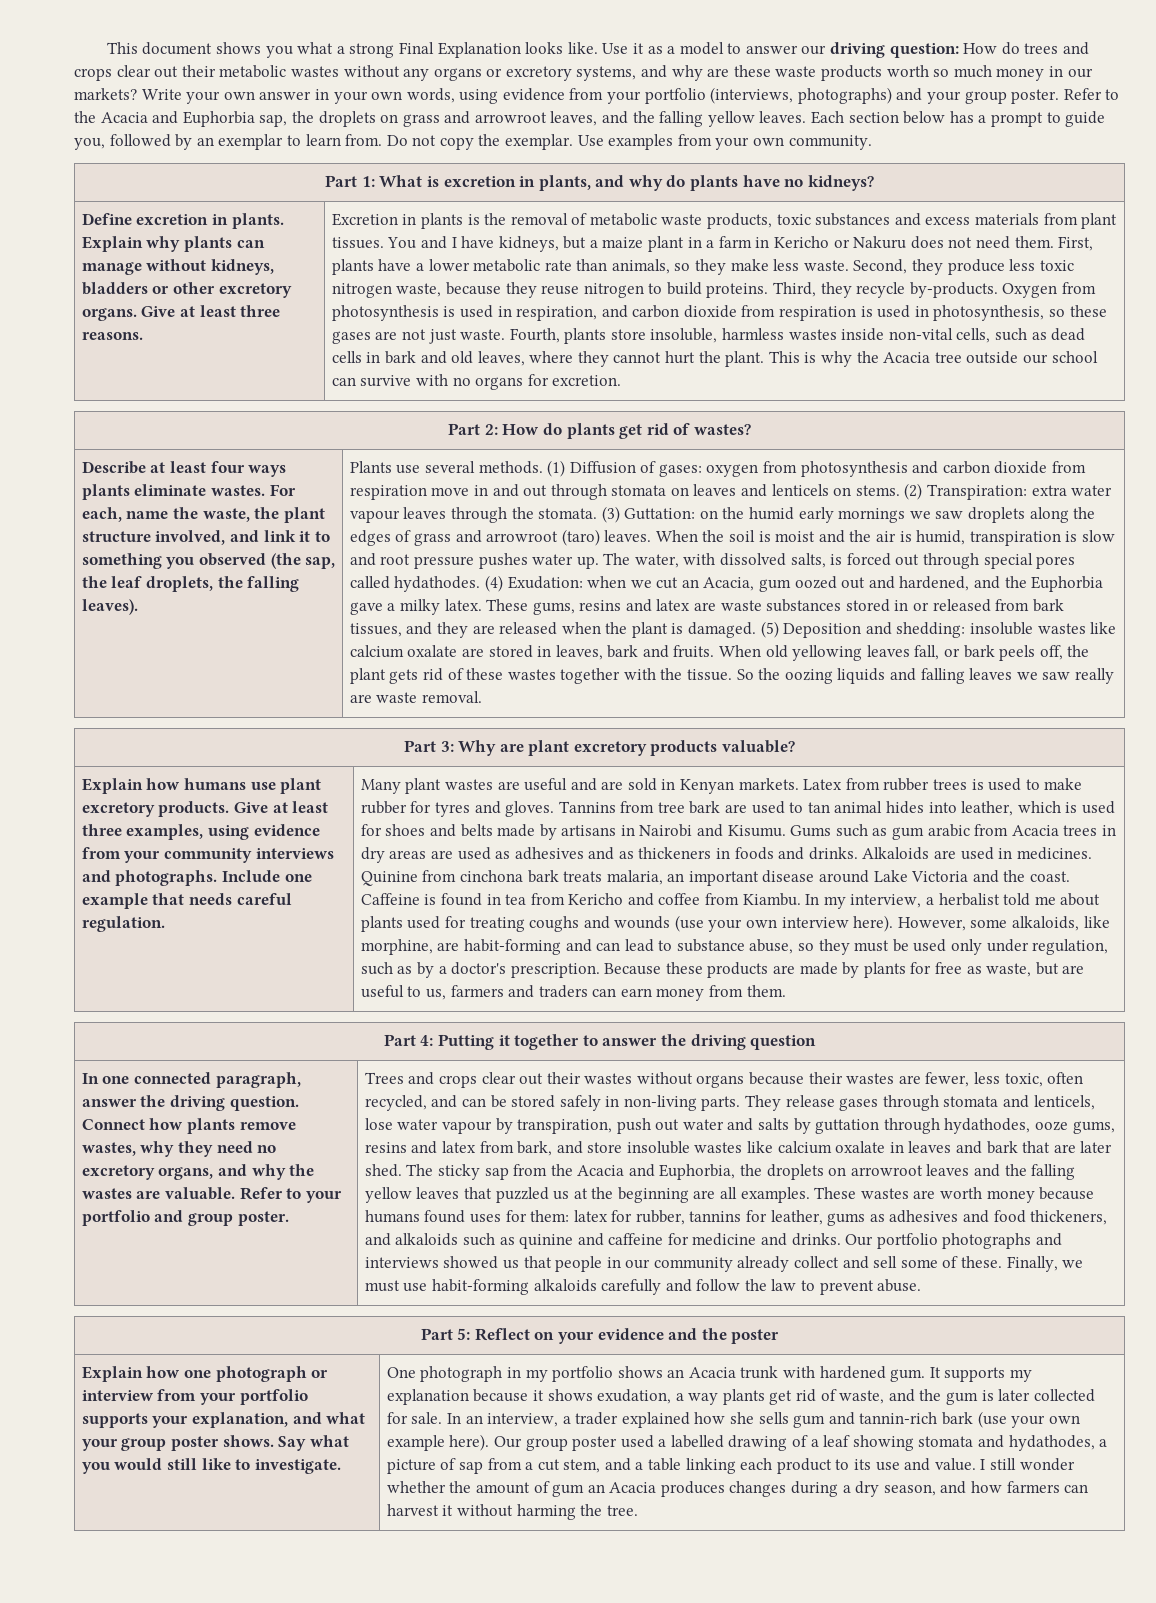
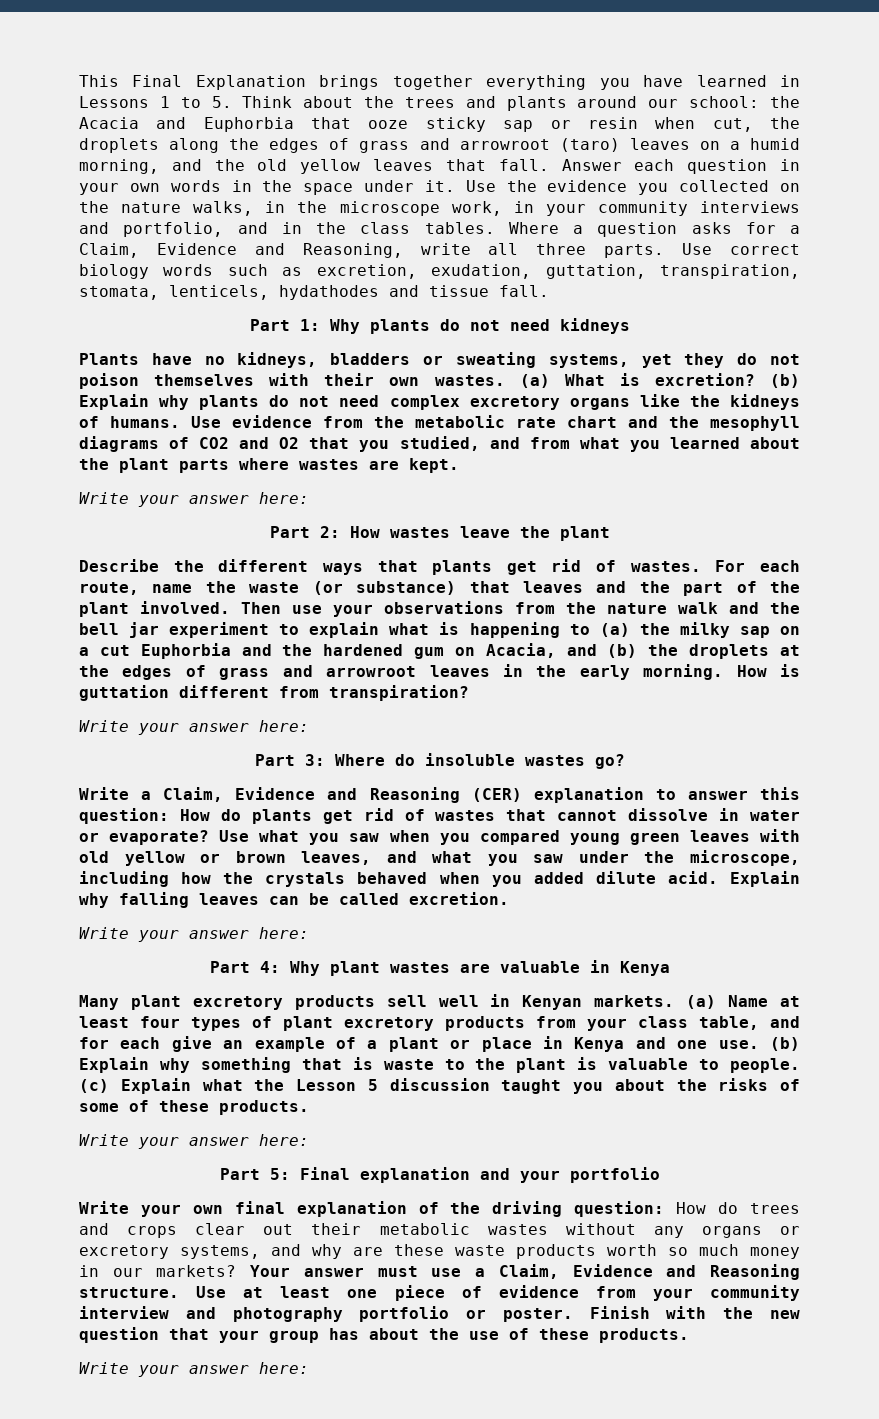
- This document shows you what a strong Final Explanation looks like. Use it as a model to answer our driving question: How do trees and crops clear out their metabolic wastes without any organs or excretory systems, and why are these waste products worth so much money in our markets?
+ This Final Explanation brings together everything you have learned in Lessons 1 to 5. Think about the trees and plants around our school: the Acacia and Euphorbia that ooze sticky sap or resin when cut, the droplets along the edges of grass and arrowroot (taro) leaves on a humid morning, and the old yellow leaves that fall. Answer each question in your own words in the space under it. Use the evidence you collected on the nature walks, in the microscope work, in your community interviews and portfolio, and in the class tables. Where a question asks for a Claim, Evidence and Reasoning, write all three parts. Use correct biology words such as excretion, exudation, guttation, transpiration, stomata, lenticels, hydathodes and tissue fall.
+ Part 1: Why plants do not need kidneys
+ Plants have no kidneys, bladders or sweating systems, yet they do not poison themselves with their own wastes. (a) What is excretion? (b) Explain why plants do not need complex excretory organs like the kidneys of humans. Use evidence from the metabolic rate chart and the mesophyll diagrams of CO2 and O2 that you studied, and from what you learned about the plant parts where wastes are kept.
+ Write your answer here:
+ Part 2: How wastes leave the plant
+ Describe the different ways that plants get rid of wastes. For each route, name the waste (or substance) that leaves and the part of the plant involved. Then use your observations from the nature walk and the bell jar experiment to explain what is happening to (a) the milky sap on a cut Euphorbia and the hardened gum on Acacia, and (b) the droplets at the edges of grass and arrowroot leaves in the early morning. How is guttation different from transpiration?
+ Write your answer here:
+ Part 3: Where do insoluble wastes go?
+ Write a Claim, Evidence and Reasoning (CER) explanation to answer this question: How do plants get rid of wastes that cannot dissolve in water or evaporate? Use what you saw when you compared young green leaves with old yellow or brown leaves, and what you saw under the microscope, including how the crystals behaved when you added dilute acid. Explain why falling leaves can be called excretion.
+ Write your answer here:
+ Part 4: Why plant wastes are valuable in Kenya
+ Many plant excretory products sell well in Kenyan markets. (a) Name at least four types of plant excretory products from your class table, and for each give an example of a plant or place in Kenya and one use. (b) Explain why something that is waste to the plant is valuable to people. (c) Explain what the Lesson 5 discussion taught you about the risks of some of these products.
+ Write your answer here:
+ Part 5: Final explanation and your portfolio
+ Write your own final explanation of the driving question: How do trees and crops clear out their metabolic wastes without any organs or excretory systems, and why are these waste products worth so much money in our markets?
- Write your own answer in your own words, using evidence from your portfolio (interviews, photographs) and your group poster. Refer to the Acacia and Euphorbia sap, the droplets on grass and arrowroot leaves, and the falling yellow leaves. Each section below has a prompt to guide you, followed by an exemplar to learn from. Do not copy the exemplar. Use examples from your own community.
- Part 1: What is excretion in plants, and why do plants have no kidneys?
- Define excretion in plants. Explain why plants can manage without kidneys, bladders or other excretory organs. Give at least three reasons. | Excretion in plants is the removal of metabolic waste products, toxic substances and excess materials from plant tissues. You and I have kidneys, but a maize plant in a farm in Kericho or Nakuru does not need them. First, plants have a lower metabolic rate than animals, so they make less waste. Second, they produce less toxic nitrogen waste, because they reuse nitrogen to build proteins. Third, they recycle by-products. Oxygen from photosynthesis is used in respiration, and carbon dioxide from respiration is used in photosynthesis, so these gases are not just waste. Fourth, plants store insoluble, harmless wastes inside non-vital cells, such as dead cells in bark and old leaves, where they cannot hurt the plant. This is why the Acacia tree outside our school can survive with no organs for excretion.
- Part 2: How do plants get rid of wastes?
- Describe at least four ways plants eliminate wastes. For each, name the waste, the plant structure involved, and link it to something you observed (the sap, the leaf droplets, the falling leaves). | Plants use several methods. (1) Diffusion of gases: oxygen from photosynthesis and carbon dioxide from respiration move in and out through stomata on leaves and lenticels on stems. (2) Transpiration: extra water vapour leaves through the stomata. (3) Guttation: on the humid early mornings we saw droplets along the edges of grass and arrowroot (taro) leaves. When the soil is moist and the air is humid, transpiration is slow and root pressure pushes water up. The water, with dissolved salts, is forced out through special pores called hydathodes. (4) Exudation: when we cut an Acacia, gum oozed out and hardened, and the Euphorbia gave a milky latex. These gums, resins and latex are waste substances stored in or released from bark tissues, and they are released when the plant is damaged. (5) Deposition and shedding: insoluble wastes like calcium oxalate are stored in leaves, bark and fruits. When old yellowing leaves fall, or bark peels off, the plant gets rid of these wastes together with the tissue. So the oozing liquids and falling leaves we saw really are waste removal.
- Part 3: Why are plant excretory products valuable?
- Explain how humans use plant excretory products. Give at least three examples, using evidence from your community interviews and photographs. Include one example that needs careful regulation. | Many plant wastes are useful and are sold in Kenyan markets. Latex from rubber trees is used to make rubber for tyres and gloves. Tannins from tree bark are used to tan animal hides into leather, which is used for shoes and belts made by artisans in Nairobi and Kisumu. Gums such as gum arabic from Acacia trees in dry areas are used as adhesives and as thickeners in foods and drinks. Alkaloids are used in medicines. Quinine from cinchona bark treats malaria, an important disease around Lake Victoria and the coast. Caffeine is found in tea from Kericho and coffee from Kiambu. In my interview, a herbalist told me about plants used for treating coughs and wounds (use your own interview here). However, some alkaloids, like morphine, are habit-forming and can lead to substance abuse, so they must be used only under regulation, such as by a doctor's prescription. Because these products are made by plants for free as waste, but are useful to us, farmers and traders can earn money from them.
- Part 4: Putting it together to answer the driving question
- In one connected paragraph, answer the driving question. Connect how plants remove wastes, why they need no excretory organs, and why the wastes are valuable. Refer to your portfolio and group poster. | Trees and crops clear out their wastes without organs because their wastes are fewer, less toxic, often recycled, and can be stored safely in non-living parts. They release gases through stomata and lenticels, lose water vapour by transpiration, push out water and salts by guttation through hydathodes, ooze gums, resins and latex from bark, and store insoluble wastes like calcium oxalate in leaves and bark that are later shed. The sticky sap from the Acacia and Euphorbia, the droplets on arrowroot leaves and the falling yellow leaves that puzzled us at the beginning are all examples. These wastes are worth money because humans found uses for them: latex for rubber, tannins for leather, gums as adhesives and food thickeners, and alkaloids such as quinine and caffeine for medicine and drinks. Our portfolio photographs and interviews showed us that people in our community already collect and sell some of these. Finally, we must use habit-forming alkaloids carefully and follow the law to prevent abuse.
- Part 5: Reflect on your evidence and the poster
- Explain how one photograph or interview from your portfolio supports your explanation, and what your group poster shows. Say what you would still like to investigate. | One photograph in my portfolio shows an Acacia trunk with hardened gum. It supports my explanation because it shows exudation, a way plants get rid of waste, and the gum is later collected for sale. In an interview, a trader explained how she sells gum and tannin-rich bark (use your own example here). Our group poster used a labelled drawing of a leaf showing stomata and hydathodes, a picture of sap from a cut stem, and a table linking each product to its use and value. I still wonder whether the amount of gum an Acacia produces changes during a dry season, and how farmers can harvest it without harming the tree.
+ Your answer must use a Claim, Evidence and Reasoning structure. Use at least one piece of evidence from your community interview and photography portfolio or poster. Finish with the new question that your group has about the use of these products.
+ Write your answer here:

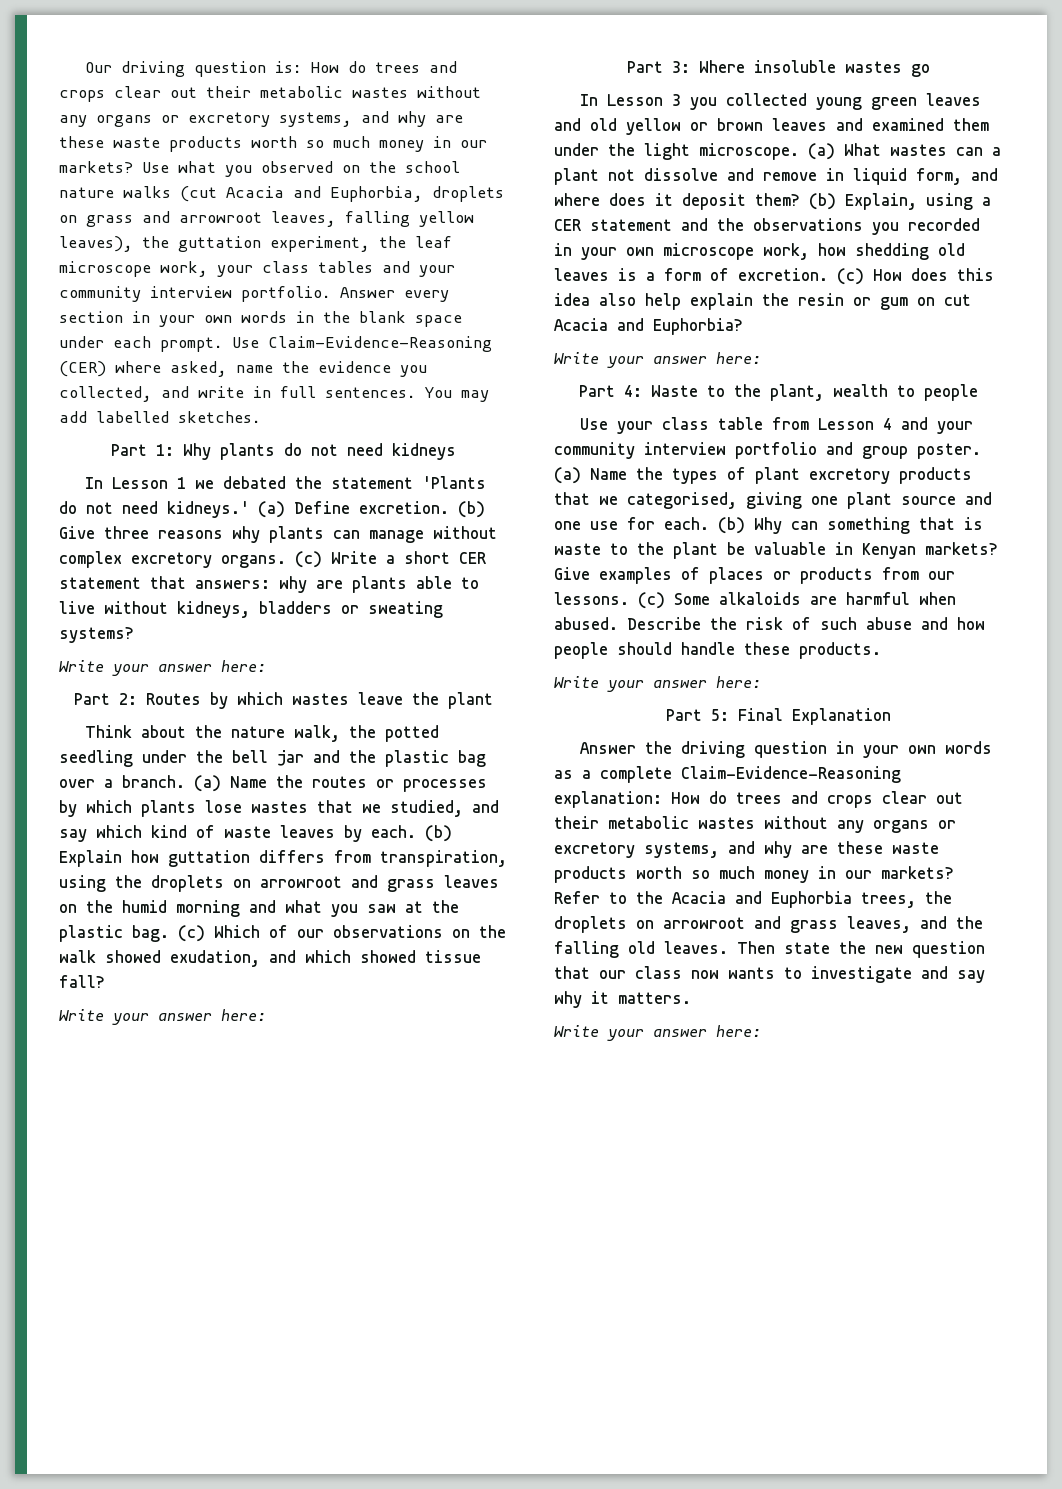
- This Final Explanation brings together everything you have learned in Lessons 1 to 5. Think about the trees and plants around our school: the Acacia and Euphorbia that ooze sticky sap or resin when cut, the droplets along the edges of grass and arrowroot (taro) leaves on a humid morning, and the old yellow leaves that fall. Answer each question in your own words in the space under it. Use the evidence you collected on the nature walks, in the microscope work, in your community interviews and portfolio, and in the class tables. Where a question asks for a Claim, Evidence and Reasoning, write all three parts. Use correct biology words such as excretion, exudation, guttation, transpiration, stomata, lenticels, hydathodes and tissue fall.
- Part 1: Why plants do not need kidneys
- Plants have no kidneys, bladders or sweating systems, yet they do not poison themselves with their own wastes. (a) What is excretion? (b) Explain why plants do not need complex excretory organs like the kidneys of humans. Use evidence from the metabolic rate chart and the mesophyll diagrams of CO2 and O2 that you studied, and from what you learned about the plant parts where wastes are kept.
- Write your answer here:
- Part 2: How wastes leave the plant
- Describe the different ways that plants get rid of wastes. For each route, name the waste (or substance) that leaves and the part of the plant involved. Then use your observations from the nature walk and the bell jar experiment to explain what is happening to (a) the milky sap on a cut Euphorbia and the hardened gum on Acacia, and (b) the droplets at the edges of grass and arrowroot leaves in the early morning. How is guttation different from transpiration?
- Write your answer here:
- Part 3: Where do insoluble wastes go?
- Write a Claim, Evidence and Reasoning (CER) explanation to answer this question: How do plants get rid of wastes that cannot dissolve in water or evaporate? Use what you saw when you compared young green leaves with old yellow or brown leaves, and what you saw under the microscope, including how the crystals behaved when you added dilute acid. Explain why falling leaves can be called excretion.
- Write your answer here:
- Part 4: Why plant wastes are valuable in Kenya
- Many plant excretory products sell well in Kenyan markets. (a) Name at least four types of plant excretory products from your class table, and for each give an example of a plant or place in Kenya and one use. (b) Explain why something that is waste to the plant is valuable to people. (c) Explain what the Lesson 5 discussion taught you about the risks of some of these products.
- Write your answer here:
- Part 5: Final explanation and your portfolio
- Write your own final explanation of the driving question: How do trees and crops clear out their metabolic wastes without any organs or excretory systems, and why are these waste products worth so much money in our markets?
+ Our driving question is: How do trees and crops clear out their metabolic wastes without any organs or excretory systems, and why are these waste products worth so much money in our markets?
- Your answer must use a Claim, Evidence and Reasoning structure. Use at least one piece of evidence from your community interview and photography portfolio or poster. Finish with the new question that your group has about the use of these products.
+ Use what you observed on the school nature walks (cut Acacia and Euphorbia, droplets on grass and arrowroot leaves, falling yellow leaves), the guttation experiment, the leaf microscope work, your class tables and your community interview portfolio. Answer every section in your own words in the blank space under each prompt. Use Claim-Evidence-Reasoning (CER) where asked, name the evidence you collected, and write in full sentences. You may add labelled sketches.
+ Part 1: Why plants do not need kidneys
+ In Lesson 1 we debated the statement 'Plants do not need kidneys.' (a) Define excretion. (b) Give three reasons why plants can manage without complex excretory organs. (c) Write a short CER statement that answers: why are plants able to live without kidneys, bladders or sweating systems?
+ Write your answer here:
+ Part 2: Routes by which wastes leave the plant
+ Think about the nature walk, the potted seedling under the bell jar and the plastic bag over a branch. (a) Name the routes or processes by which plants lose wastes that we studied, and say which kind of waste leaves by each. (b) Explain how guttation differs from transpiration, using the droplets on arrowroot and grass leaves on the humid morning and what you saw at the plastic bag. (c) Which of our observations on the walk showed exudation, and which showed tissue fall?
+ Write your answer here:
+ Part 3: Where insoluble wastes go
+ In Lesson 3 you collected young green leaves and old yellow or brown leaves and examined them under the light microscope. (a) What wastes can a plant not dissolve and remove in liquid form, and where does it deposit them? (b) Explain, using a CER statement and the observations you recorded in your own microscope work, how shedding old leaves is a form of excretion. (c) How does this idea also help explain the resin or gum on cut Acacia and Euphorbia?
+ Write your answer here:
+ Part 4: Waste to the plant, wealth to people
+ Use your class table from Lesson 4 and your community interview portfolio and group poster. (a) Name the types of plant excretory products that we categorised, giving one plant source and one use for each. (b) Why can something that is waste to the plant be valuable in Kenyan markets? Give examples of places or products from our lessons. (c) Some alkaloids are harmful when abused. Describe the risk of such abuse and how people should handle these products.
+ Write your answer here:
+ Part 5: Final Explanation
+ Answer the driving question in your own words as a complete Claim-Evidence-Reasoning explanation: How do trees and crops clear out their metabolic wastes without any organs or excretory systems, and why are these waste products worth so much money in our markets? Refer to the Acacia and Euphorbia trees, the droplets on arrowroot and grass leaves, and the falling old leaves. Then state the new question that our class now wants to investigate and say why it matters.

